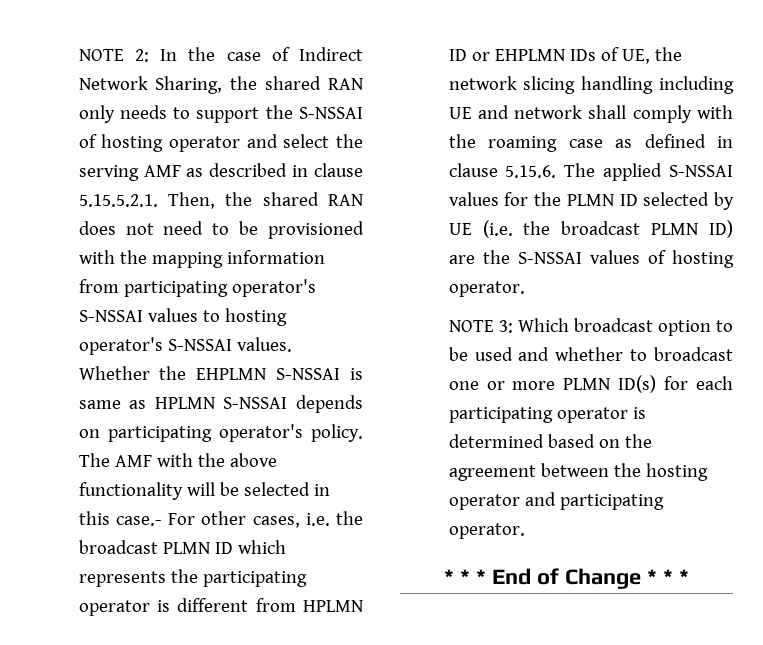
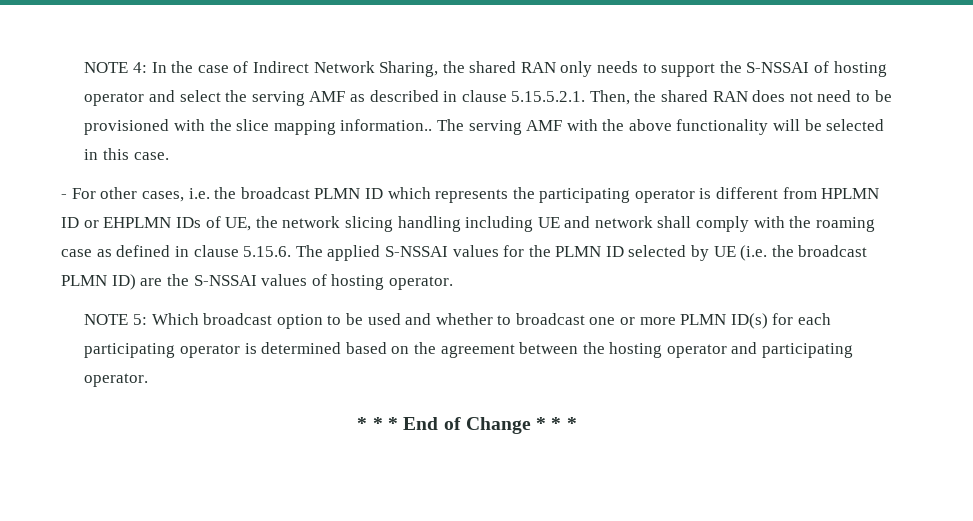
- NOTE 2:
+ NOTE 4:
- In the case of Indirect Network Sharing, the shared RAN only needs to support the S-NSSAI of hosting operator and select the serving AMF as described in clause 5.15.5.2.1. Then, the shared RAN does not need to be provisioned with the mapping information from participating operator's S-NSSAI values to hosting operator's S-NSSAI values. Whether the EHPLMN S-NSSAI is same as HPLMN S-NSSAI depends on participating operator's policy. The AMF with the above functionality will be selected in this case.- For other cases, i.e. the broadcast PLMN ID which represents the participating operator is different from HPLMN ID or EHPLMN IDs of UE, the network slicing handling including UE and network shall comply with the roaming case as defined in clause 5.15.6. The applied S-NSSAI values for the PLMN ID selected by UE (i.e. the broadcast PLMN ID) are the S-NSSAI values of hosting operator.
+ In the case of Indirect Network Sharing, the shared RAN only needs to support the S-NSSAI of hosting operator and select the serving AMF as described in clause 5.15.5.2.1. Then, the shared RAN does not need to be provisioned with the slice mapping information.. The serving AMF with the above functionality will be selected in this case.
+ - For other cases, i.e. the broadcast PLMN ID which represents the participating operator is different from HPLMN ID or EHPLMN IDs of UE, the network slicing handling including UE and network shall comply with the roaming case as defined in clause 5.15.6. The applied S-NSSAI values for the PLMN ID selected by UE (i.e. the broadcast PLMN ID) are the S-NSSAI values of hosting operator.
- NOTE 3: Which broadcast option to be used and whether to broadcast one or more PLMN ID(s) for each participating operator is determined based on the agreement between the hosting operator and participating operator.
+ NOTE 5: Which broadcast option to be used and whether to broadcast one or more PLMN ID(s) for each participating operator is determined based on the agreement between the hosting operator and participating operator.

